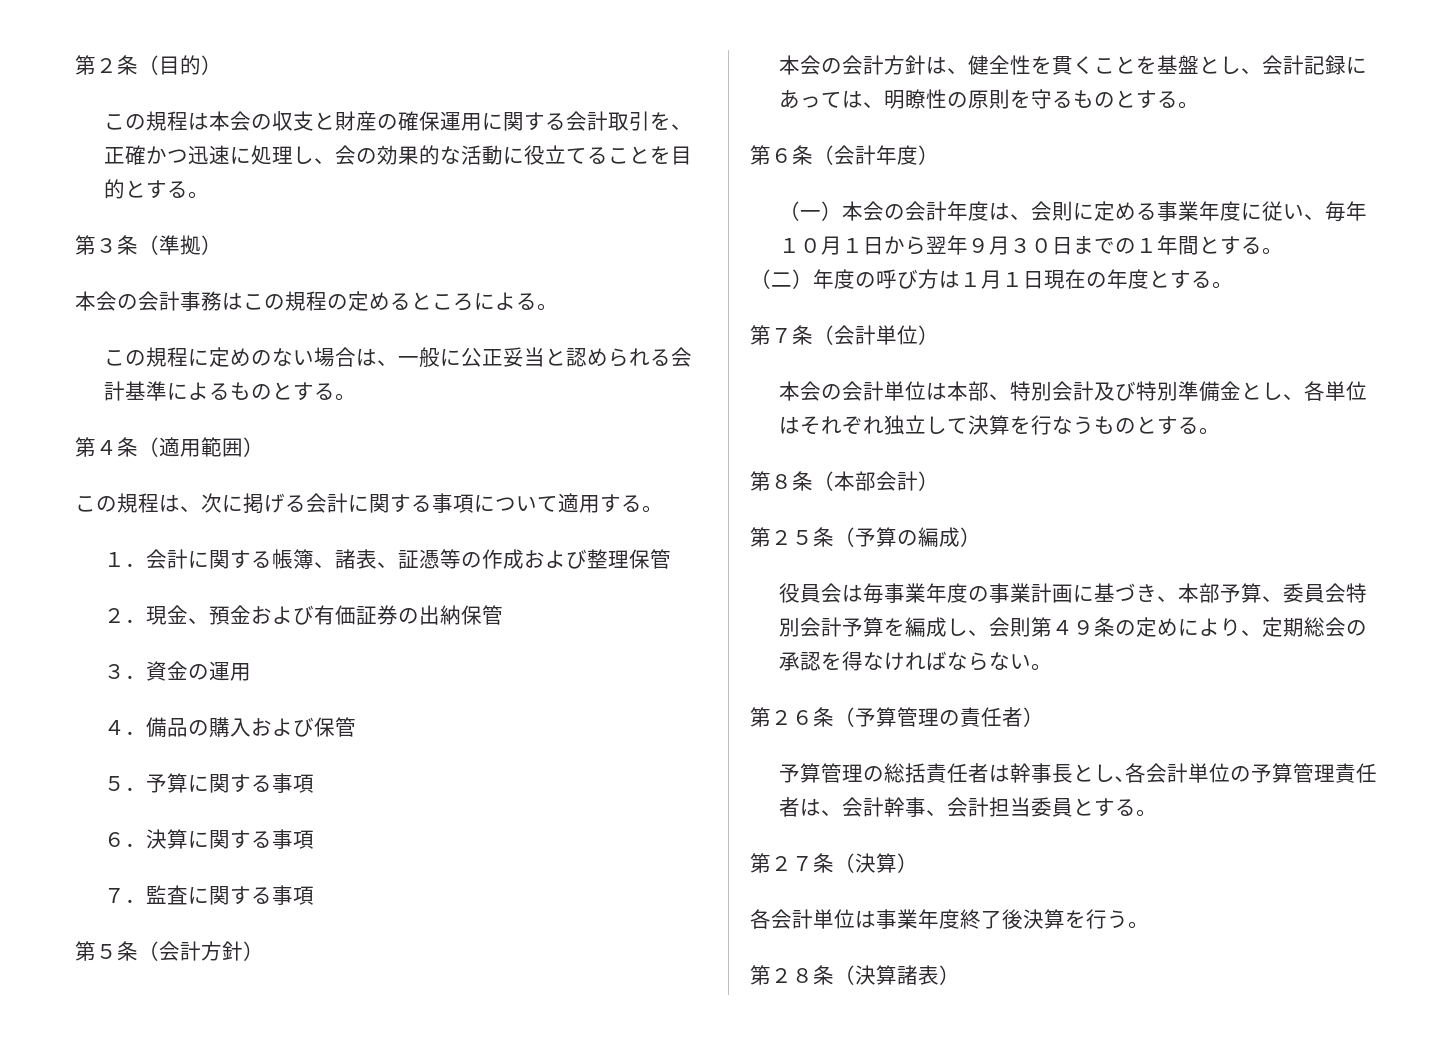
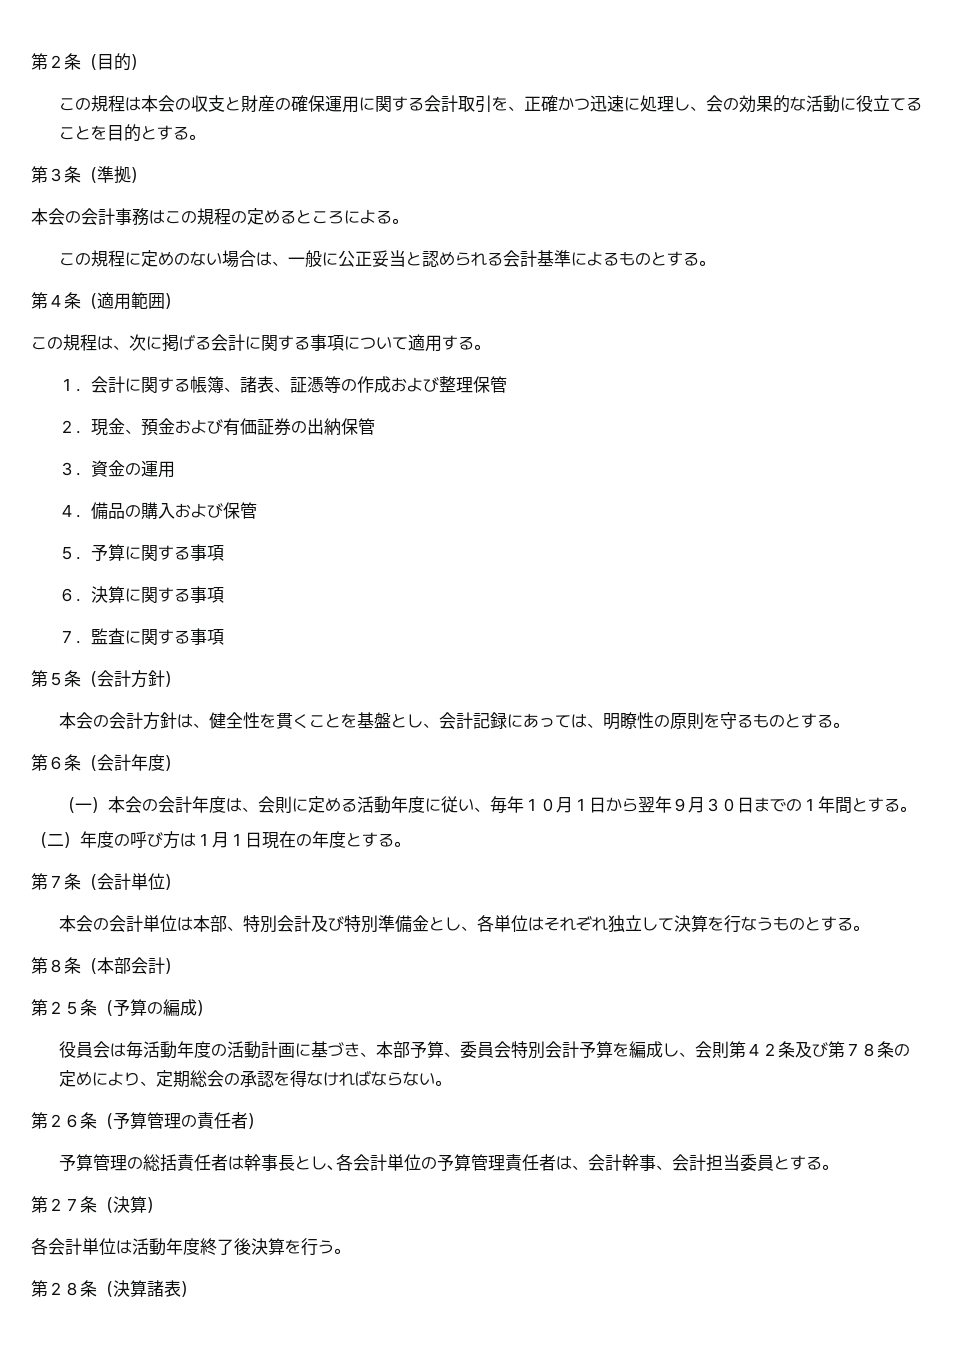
- （一）本会の会計年度は、会則に定める事業年度に従い、毎年１０月１日から翌年９月３０日までの１年間とする。
+ （一）本会の会計年度は、会則に定める活動年度に従い、毎年１０月１日から翌年９月３０日までの１年間とする。
- 役員会は毎事業年度の事業計画に基づき、本部予算、委員会特別会計予算を編成し、会則第４９条の定めにより、定期総会の承認を得なければならない。
+ 役員会は毎活動年度の活動計画に基づき、本部予算、委員会特別会計予算を編成し、会則第４２条及び第７８条の定めにより、定期総会の承認を得なければならない。
- 各会計単位は事業年度終了後決算を行う。
+ 各会計単位は活動年度終了後決算を行う。

